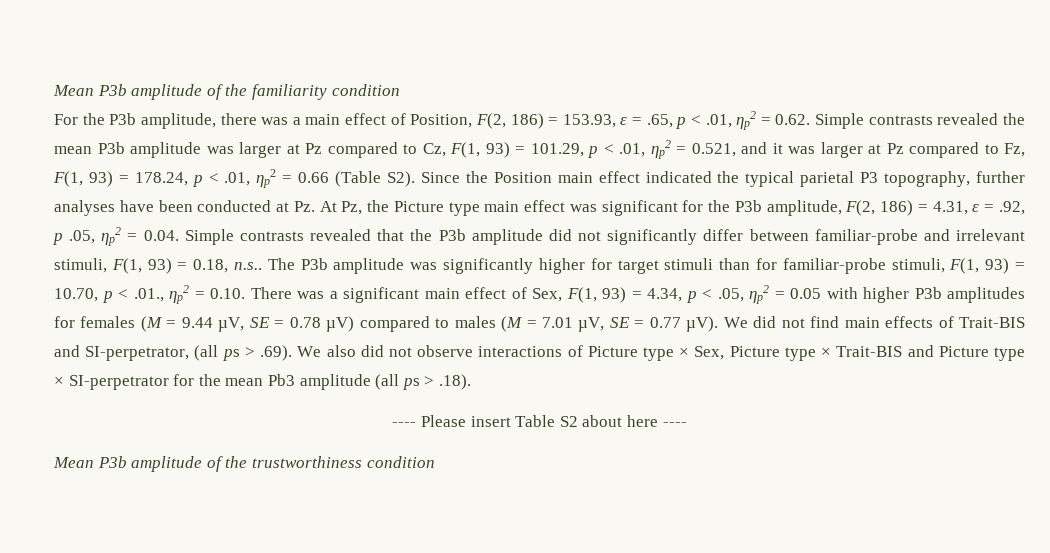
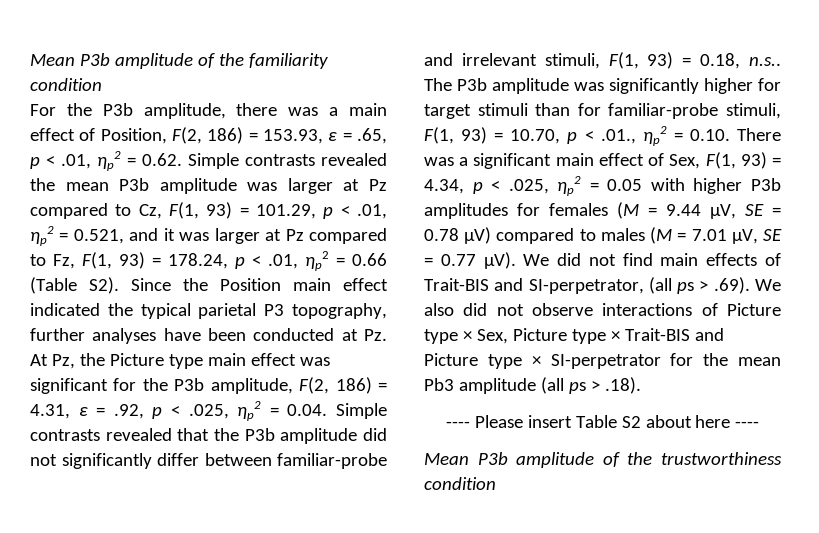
- For the P3b amplitude, there was a main effect of Position, F(2, 186) = 153.93, ε = .65, p < .01, ƞp2 = 0.62. Simple contrasts revealed the mean P3b amplitude was larger at Pz compared to Cz, F(1, 93) = 101.29, p < .01, ƞp2 = 0.521, and it was larger at Pz compared to Fz, F(1, 93) = 178.24, p < .01, ƞp2 = 0.66 (Table S2). Since the Position main effect indicated the typical parietal P3 topography, further analyses have been conducted at Pz. At Pz, the Picture type main effect was significant for the P3b amplitude, F(2, 186) = 4.31, ε = .92, p .05, ƞp2 = 0.04. Simple contrasts revealed that the P3b amplitude did not significantly differ between familiar-probe and irrelevant stimuli, F(1, 93) = 0.18, n.s..
+ For the P3b amplitude, there was a main effect of Position, F(2, 186) = 153.93, ε = .65, p < .01, ƞp2 = 0.62. Simple contrasts revealed the mean P3b amplitude was larger at Pz compared to Cz, F(1, 93) = 101.29, p < .01, ƞp2 = 0.521, and it was larger at Pz compared to Fz, F(1, 93) = 178.24, p < .01, ƞp2 = 0.66 (Table S2). Since the Position main effect indicated the typical parietal P3 topography, further analyses have been conducted at Pz. At Pz, the Picture type main effect was significant for the P3b amplitude, F(2, 186) = 4.31, ε = .92, p < .025, ƞp2 = 0.04. Simple contrasts revealed that the P3b amplitude did not significantly differ between familiar-probe and irrelevant stimuli, F(1, 93) = 0.18, n.s..
- The P3b amplitude was significantly higher for target stimuli than for familiar-probe stimuli, F(1, 93) = 10.70, p < .01., ƞp2 = 0.10. There was a significant main effect of Sex, F(1, 93) = 4.34, p < .05, ƞp2 = 0.05 with higher P3b amplitudes for females (M = 9.44 µV, SE = 0.78 µV) compared to males (M = 7.01 µV, SE = 0.77 µV).
+ The P3b amplitude was significantly higher for target stimuli than for familiar-probe stimuli, F(1, 93) = 10.70, p < .01., ƞp2 = 0.10. There was a significant main effect of Sex, F(1, 93) = 4.34, p < .025, ƞp2 = 0.05 with higher P3b amplitudes for females (M = 9.44 µV, SE = 0.78 µV) compared to males (M = 7.01 µV, SE = 0.77 µV).

